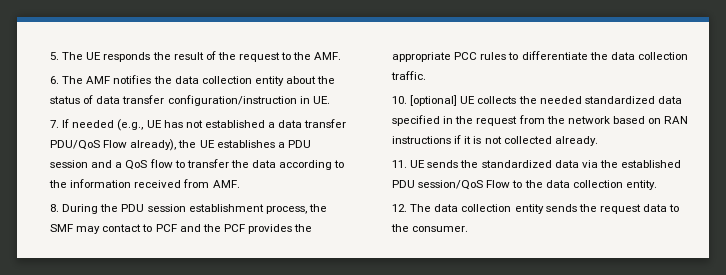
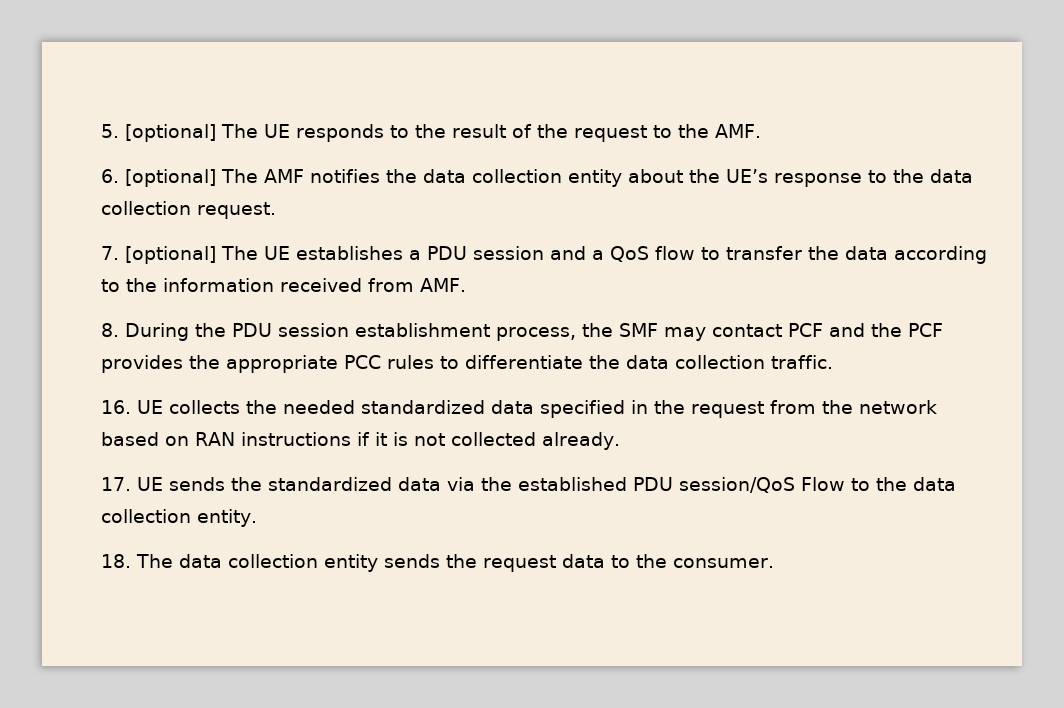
- 5. The UE responds the result of the request to the AMF.
+ 5. [optional] The UE responds to the result of the request to the AMF.
- 6. The AMF notifies the data collection entity about the status of data transfer configuration/instruction in UE.
- 7. If needed (e.g., UE has not established a data transfer PDU/QoS Flow already), the UE establishes a PDU session and a QoS flow to transfer the data according to the information received from AMF.
+ 6. [optional] The AMF notifies the data collection entity about the UE’s response to the data collection request.
+ 7. [optional] The UE establishes a PDU session and a QoS flow to transfer the data according to the information received from AMF.
- 8. During the PDU session establishment process, the SMF may contact to PCF and the PCF provides the appropriate PCC rules to differentiate the data collection traffic.
+ 8. During the PDU session establishment process, the SMF may contact PCF and the PCF provides the appropriate PCC rules to differentiate the data collection traffic.
- 10. [optional] UE collects the needed standardized data specified in the request from the network based on RAN instructions if it is not collected already.
+ 16. UE collects the needed standardized data specified in the request from the network based on RAN instructions if it is not collected already.
- 11. UE sends the standardized data via the established PDU session/QoS Flow to the data collection entity.
+ 17. UE sends the standardized data via the established PDU session/QoS Flow to the data collection entity.
- 12. The data collection entity sends the request data to the consumer.
+ 18. The data collection entity sends the request data to the consumer.

